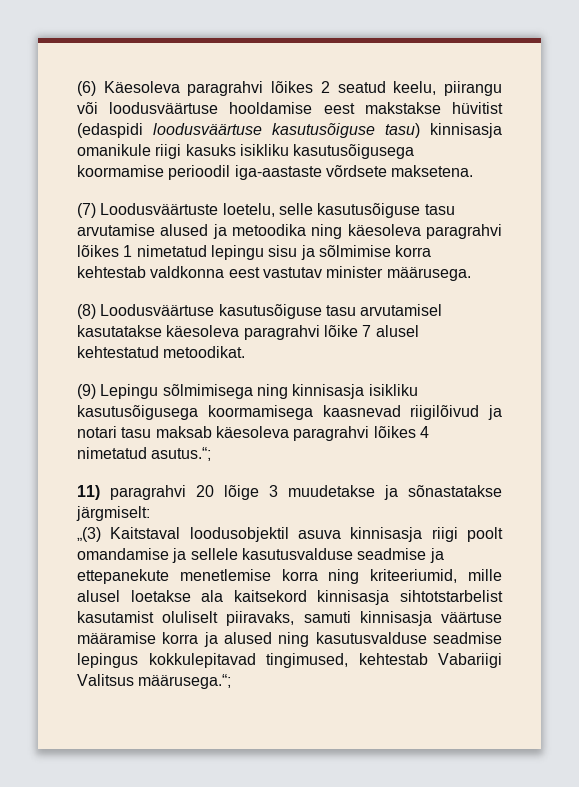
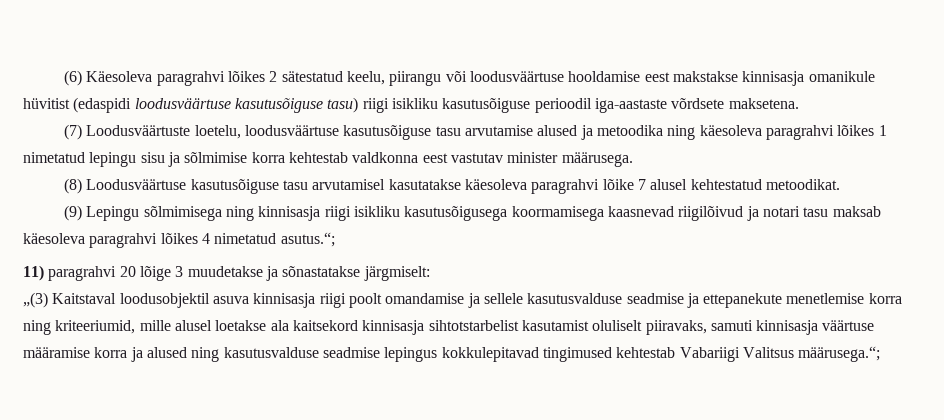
- (6) Käesoleva paragrahvi lõikes 2 seatud keelu, piirangu või loodusväärtuse hooldamise eest makstakse hüvitist (edaspidi loodusväärtuse kasutusõiguse tasu) kinnisasja omanikule riigi kasuks isikliku kasutusõigusega koormamise perioodil iga-aastaste võrdsete maksetena.
+ (6) Käesoleva paragrahvi lõikes 2 sätestatud keelu, piirangu või loodusväärtuse hooldamise eest makstakse kinnisasja omanikule hüvitist (edaspidi loodusväärtuse kasutusõiguse tasu) riigi isikliku kasutusõiguse perioodil iga-aastaste võrdsete maksetena.
- (7) Loodusväärtuste loetelu, selle kasutusõiguse tasu arvutamise alused ja metoodika ning käesoleva paragrahvi lõikes 1 nimetatud lepingu sisu ja sõlmimise korra kehtestab valdkonna eest vastutav minister määrusega.
+ (7) Loodusväärtuste loetelu, loodusväärtuse kasutusõiguse tasu arvutamise alused ja metoodika ning käesoleva paragrahvi lõikes 1 nimetatud lepingu sisu ja sõlmimise korra kehtestab valdkonna eest vastutav minister määrusega.
- (9) Lepingu sõlmimisega ning kinnisasja isikliku kasutusõigusega koormamisega kaasnevad riigilõivud ja notari tasu maksab käesoleva paragrahvi lõikes 4 nimetatud asutus.“;
+ (9) Lepingu sõlmimisega ning kinnisasja riigi isikliku kasutusõigusega koormamisega kaasnevad riigilõivud ja notari tasu maksab käesoleva paragrahvi lõikes 4 nimetatud asutus.“;
- „(3) Kaitstaval loodusobjektil asuva kinnisasja riigi poolt omandamise ja sellele kasutusvalduse seadmise ja ettepanekute menetlemise korra ning kriteeriumid, mille alusel loetakse ala kaitsekord kinnisasja sihtotstarbelist kasutamist oluliselt piiravaks, samuti kinnisasja väärtuse määramise korra ja alused ning kasutusvalduse seadmise lepingus kokkulepitavad tingimused, kehtestab Vabariigi Valitsus määrusega.“;
+ „(3) Kaitstaval loodusobjektil asuva kinnisasja riigi poolt omandamise ja sellele kasutusvalduse seadmise ja ettepanekute menetlemise korra ning kriteeriumid, mille alusel loetakse ala kaitsekord kinnisasja sihtotstarbelist kasutamist oluliselt piiravaks, samuti kinnisasja väärtuse määramise korra ja alused ning kasutusvalduse seadmise lepingus kokkulepitavad tingimused kehtestab Vabariigi Valitsus määrusega.“;

